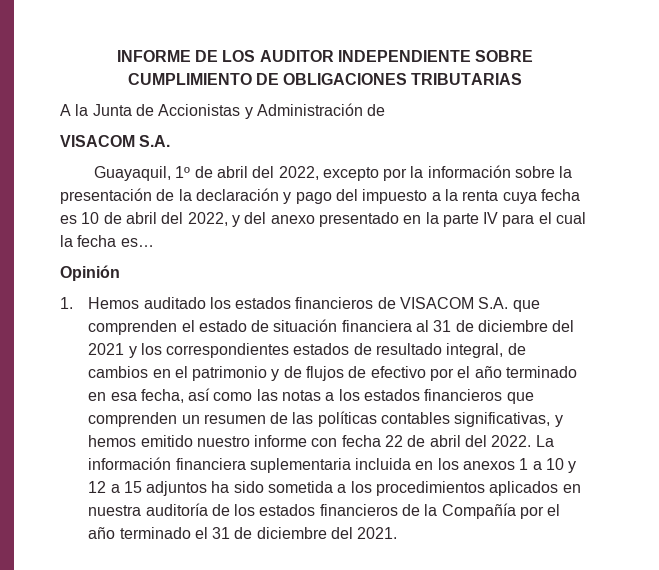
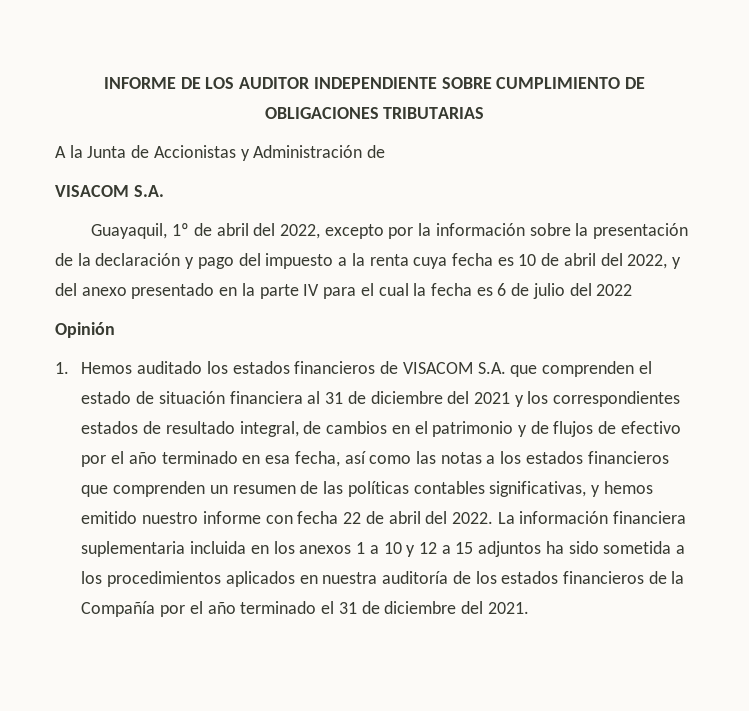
- Guayaquil, 1º de abril del 2022, excepto por la información sobre la presentación de la declaración y pago del impuesto a la renta cuya fecha es 10 de abril del 2022, y del anexo presentado en la parte IV para el cual la fecha es…
+ Guayaquil, 1º de abril del 2022, excepto por la información sobre la presentación de la declaración y pago del impuesto a la renta cuya fecha es 10 de abril del 2022, y del anexo presentado en la parte IV para el cual la fecha es 6 de julio del 2022

